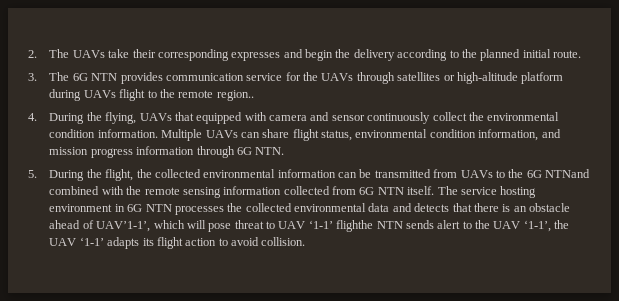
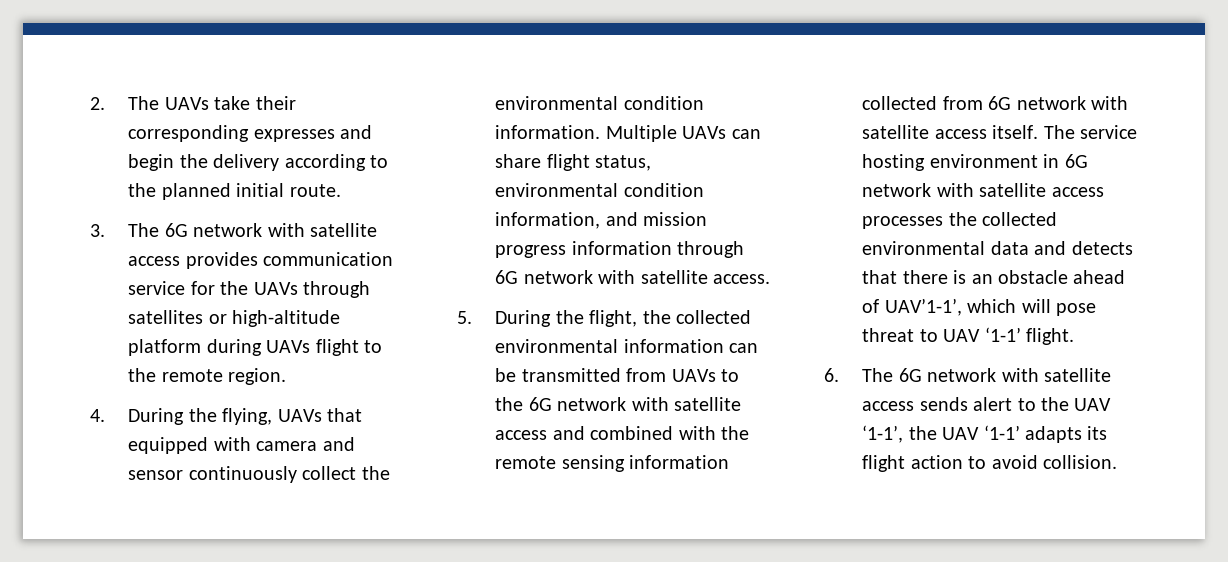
- 3. The 6G NTN provides communication service for the UAVs through satellites or high-altitude platform during UAVs flight to the remote region..
+ 3. The 6G network with satellite access provides communication service for the UAVs through satellites or high-altitude platform during UAVs flight to the remote region.
- Multiple UAVs can share flight status, environmental condition information, and mission progress information through 6G NTN.
+ Multiple UAVs can share flight status, environmental condition information, and mission progress information through 6G network with satellite access.
- 5. During the flight, the collected environmental information can be transmitted from UAVs to the 6G NTNand combined with the remote sensing information collected from 6G NTN itself.
+ 5. During the flight, the collected environmental information can be transmitted from UAVs to the 6G network with satellite access and combined with the remote sensing information collected from 6G network with satellite access itself.
- The service hosting environment in 6G NTN processes the collected environmental data and detects that there is an obstacle ahead of UAV’1-1’, which will pose threat to UAV ‘1-1’ flighthe NTN sends alert to the UAV ‘1-1’, the UAV ‘1-1’ adapts its flight action to avoid collision.
+ The service hosting environment in 6G network with satellite access processes the collected environmental data and detects that there is an obstacle ahead of UAV’1-1’, which will pose threat to UAV ‘1-1’ flight.
+ 6. The 6G network with satellite access sends alert to the UAV ‘1-1’, the UAV ‘1-1’ adapts its flight action to avoid collision.

